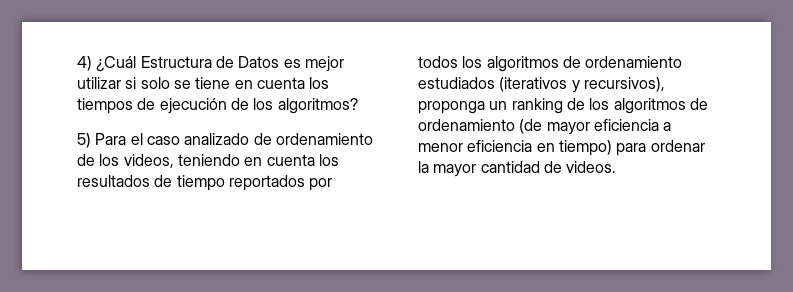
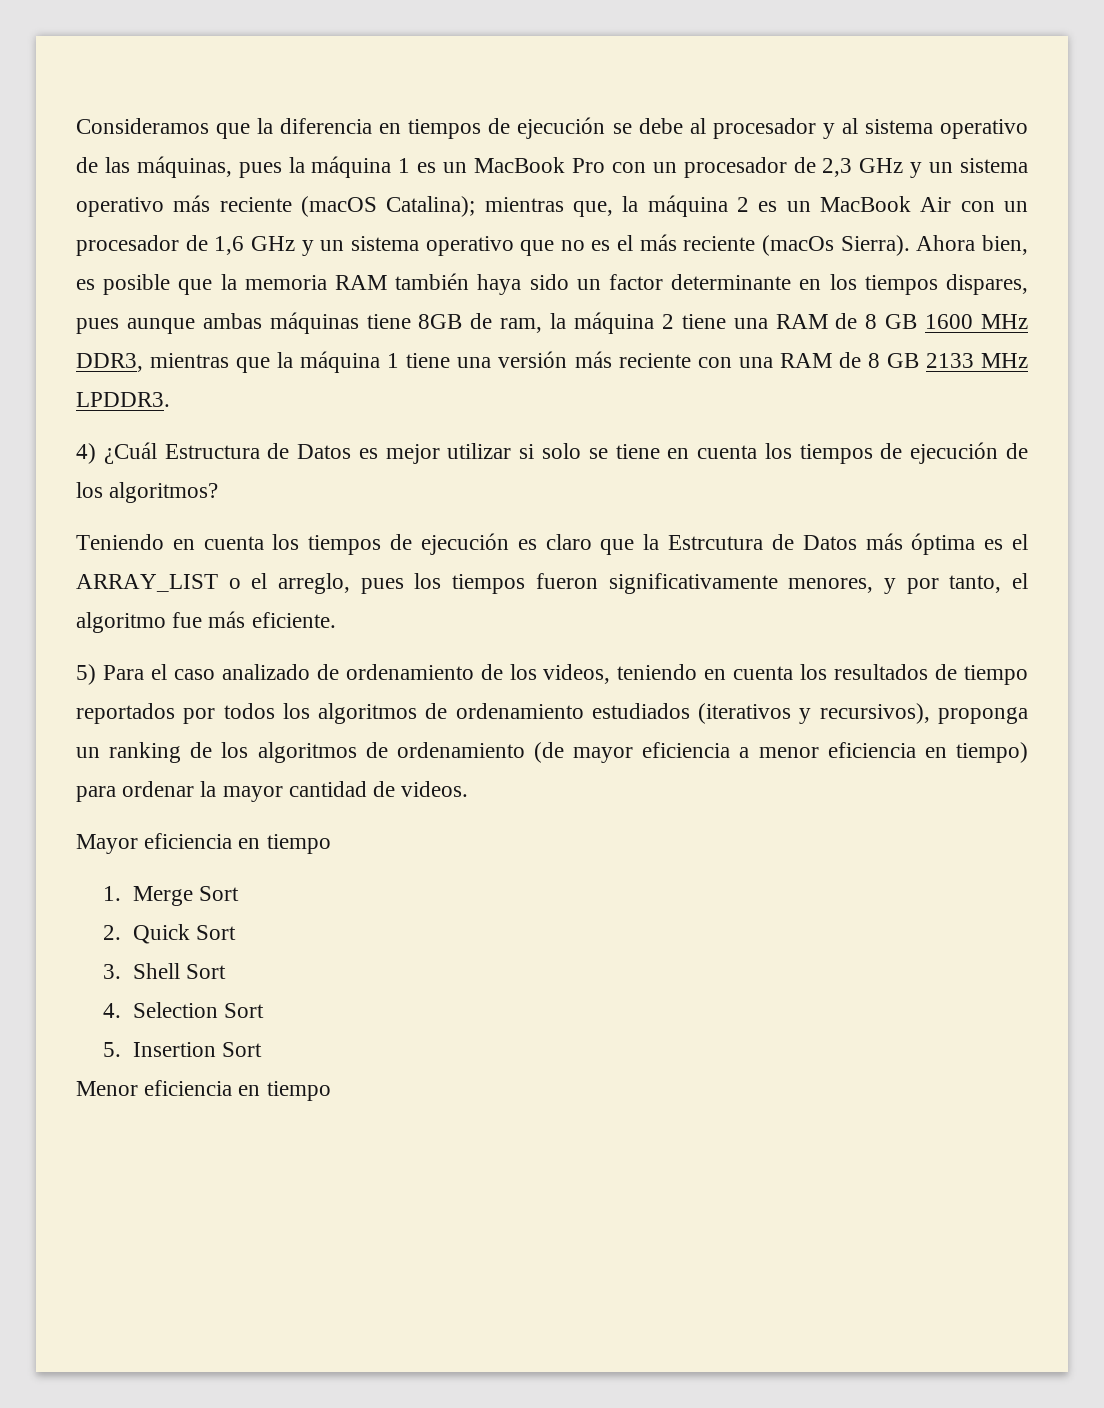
+ Consideramos que la diferencia en tiempos de ejecución se debe al procesador y al sistema operativo de las máquinas, pues la máquina 1 es un MacBook Pro con un procesador de 2,3 GHz y un sistema operativo más reciente (macOS Catalina); mientras que, la máquina 2 es un MacBook Air con un procesador de 1,6 GHz y un sistema operativo que no es el más reciente (macOs Sierra). Ahora bien, es posible que la memoria RAM también haya sido un factor determinante en los tiempos dispares, pues aunque ambas máquinas tiene 8GB de ram, la máquina 2 tiene una RAM de 8 GB 1600 MHz DDR3, mientras que la máquina 1 tiene una versión más reciente con una RAM de 8 GB 2133 MHz LPDDR3.
+ Teniendo en cuenta los tiempos de ejecución es claro que la Estrcutura de Datos más óptima es el ARRAY_LIST o el arreglo, pues los tiempos fueron significativamente menores, y por tanto, el algoritmo fue más eficiente.
+ Mayor eficiencia en tiempo
+ 1. Merge Sort
+ 2. Quick Sort
+ 3. Shell Sort
+ 4. Selection Sort
+ 5. Insertion Sort
+ Menor eficiencia en tiempo

